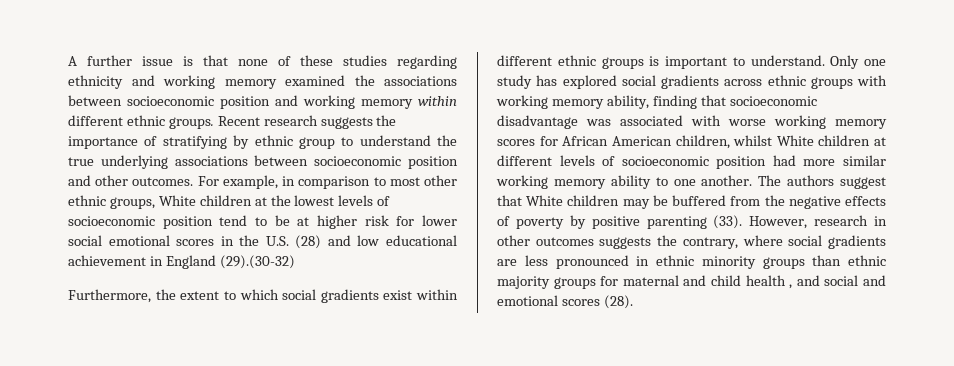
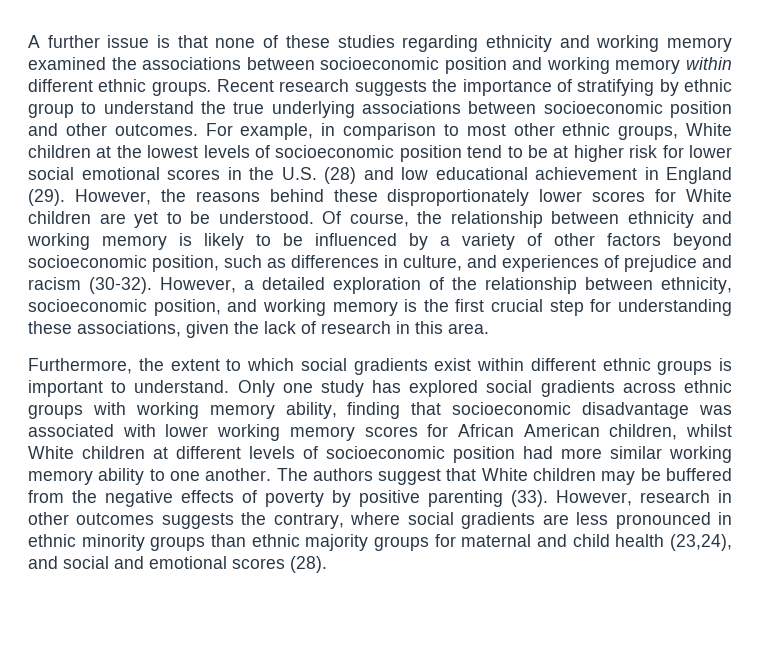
- For example, in comparison to most other ethnic groups, White children at the lowest levels of socioeconomic position tend to be at higher risk for lower social emotional scores in the U.S. (28) and low educational achievement in England (29).(30-32)
+ For example, in comparison to most other ethnic groups, White children at the lowest levels of socioeconomic position tend to be at higher risk for lower social emotional scores in the U.S. (28) and low educational achievement in England (29). However, the reasons behind these disproportionately lower scores for White children are yet to be understood. Of course, the relationship between ethnicity and working memory is likely to be influenced by a variety of other factors beyond socioeconomic position, such as differences in culture, and experiences of prejudice and racism (30-32). However, a detailed exploration of the relationship between ethnicity, socioeconomic position, and working memory is the first crucial step for understanding these associations, given the lack of research in this area.
- Only one study has explored social gradients across ethnic groups with working memory ability, finding that socioeconomic disadvantage was associated with worse working memory scores for African American children, whilst White children at different levels of socioeconomic position had more similar working memory ability to one another.
+ Only one study has explored social gradients across ethnic groups with working memory ability, finding that socioeconomic disadvantage was associated with lower working memory scores for African American children, whilst White children at different levels of socioeconomic position had more similar working memory ability to one another.
- However, research in other outcomes suggests the contrary, where social gradients are less pronounced in ethnic minority groups than ethnic majority groups for maternal and child health , and social and emotional scores (28).
+ However, research in other outcomes suggests the contrary, where social gradients are less pronounced in ethnic minority groups than ethnic majority groups for maternal and child health (23,24), and social and emotional scores (28).

